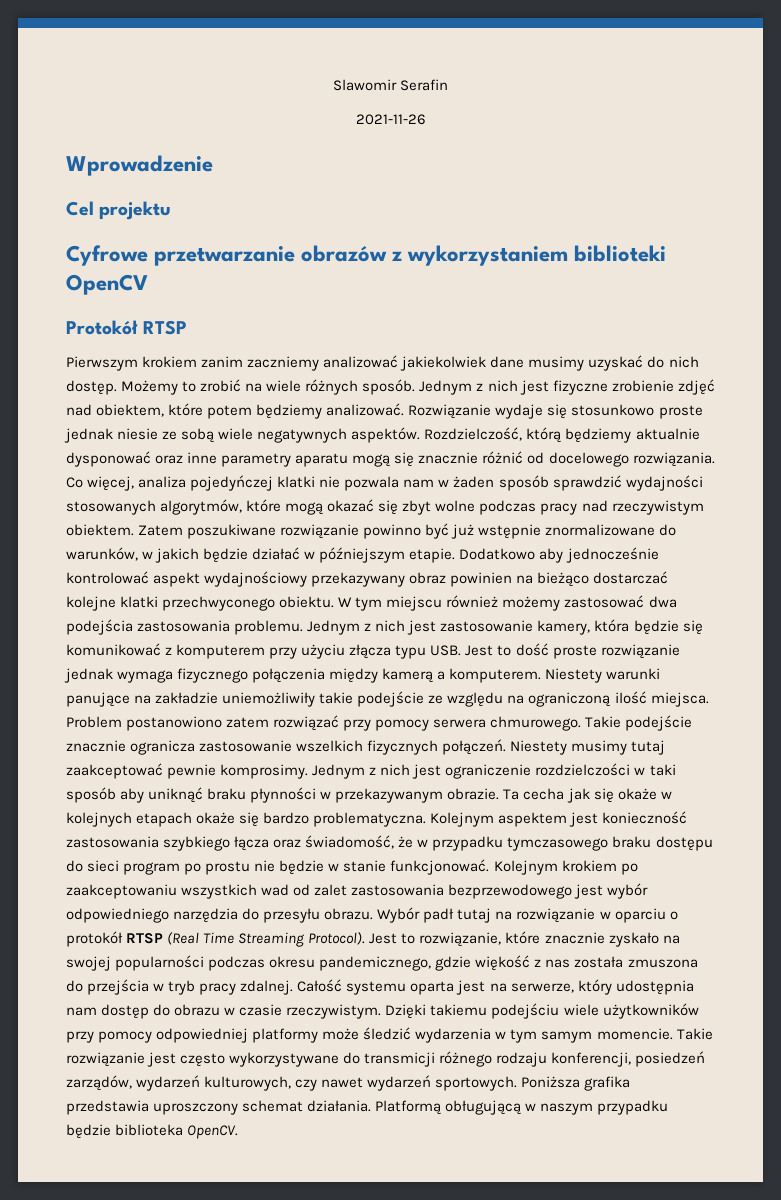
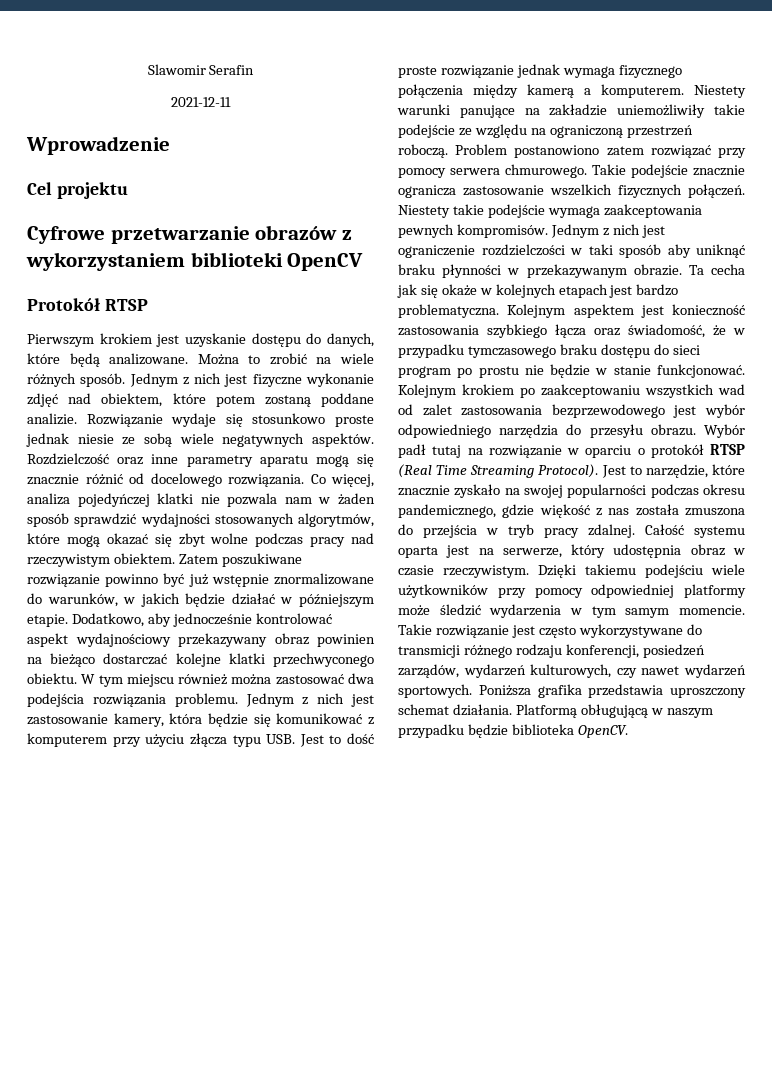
- 2021-11-26
+ 2021-12-11
- Pierwszym krokiem zanim zaczniemy analizować jakiekolwiek dane musimy uzyskać do nich dostęp. Możemy to zrobić na wiele różnych sposób.
+ Pierwszym krokiem jest uzyskanie dostępu do danych, które będą analizowane. Można to zrobić na wiele różnych sposób.
- Jednym z nich jest fizyczne zrobienie zdjęć nad obiektem, które potem będziemy analizować.
+ Jednym z nich jest fizyczne wykonanie zdjęć nad obiektem, które potem zostaną poddane analizie.
- Rozdzielczość, którą będziemy aktualnie dysponować oraz inne parametry aparatu mogą się znacznie różnić od docelowego rozwiązania.
+ Rozdzielczość oraz inne parametry aparatu mogą się znacznie różnić od docelowego rozwiązania.
- Dodatkowo aby jednocześnie kontrolować aspekt wydajnościowy przekazywany obraz powinien na bieżąco dostarczać kolejne klatki przechwyconego obiektu.
+ Dodatkowo, aby jednocześnie kontrolować aspekt wydajnościowy przekazywany obraz powinien na bieżąco dostarczać kolejne klatki przechwyconego obiektu.
- W tym miejscu również możemy zastosować dwa podejścia zastosowania problemu.
+ W tym miejscu również można zastosować dwa podejścia rozwiązania problemu.
- Niestety warunki panujące na zakładzie uniemożliwiły takie podejście ze względu na ograniczoną ilość miejsca.
+ Niestety warunki panujące na zakładzie uniemożliwiły takie podejście ze względu na ograniczoną przestrzeń roboczą.
- Niestety musimy tutaj zaakceptować pewnie komprosimy.
+ Niestety takie podejście wymaga zaakceptowania pewnych kompromisów.
- Ta cecha jak się okaże w kolejnych etapach okaże się bardzo problematyczna.
+ Ta cecha jak się okaże w kolejnych etapach jest bardzo problematyczna.
- Jest to rozwiązanie, które znacznie zyskało na swojej popularności podczas okresu pandemicznego, gdzie więkość z nas została zmuszona do przejścia w tryb pracy zdalnej.
+ Jest to narzędzie, które znacznie zyskało na swojej popularności podczas okresu pandemicznego, gdzie więkość z nas została zmuszona do przejścia w tryb pracy zdalnej.
- Całość systemu oparta jest na serwerze, który udostępnia nam dostęp do obrazu w czasie rzeczywistym.
+ Całość systemu oparta jest na serwerze, który udostępnia obraz w czasie rzeczywistym.

